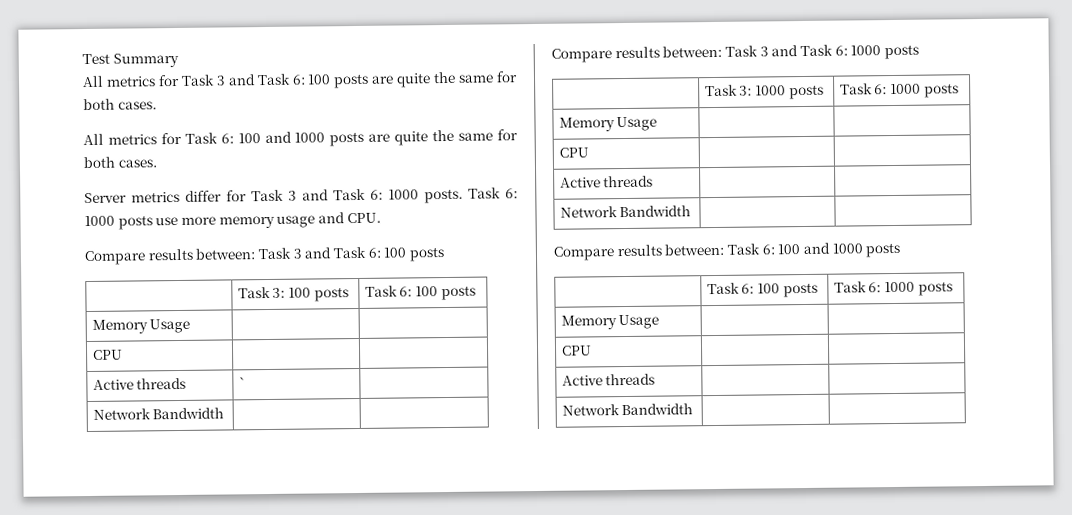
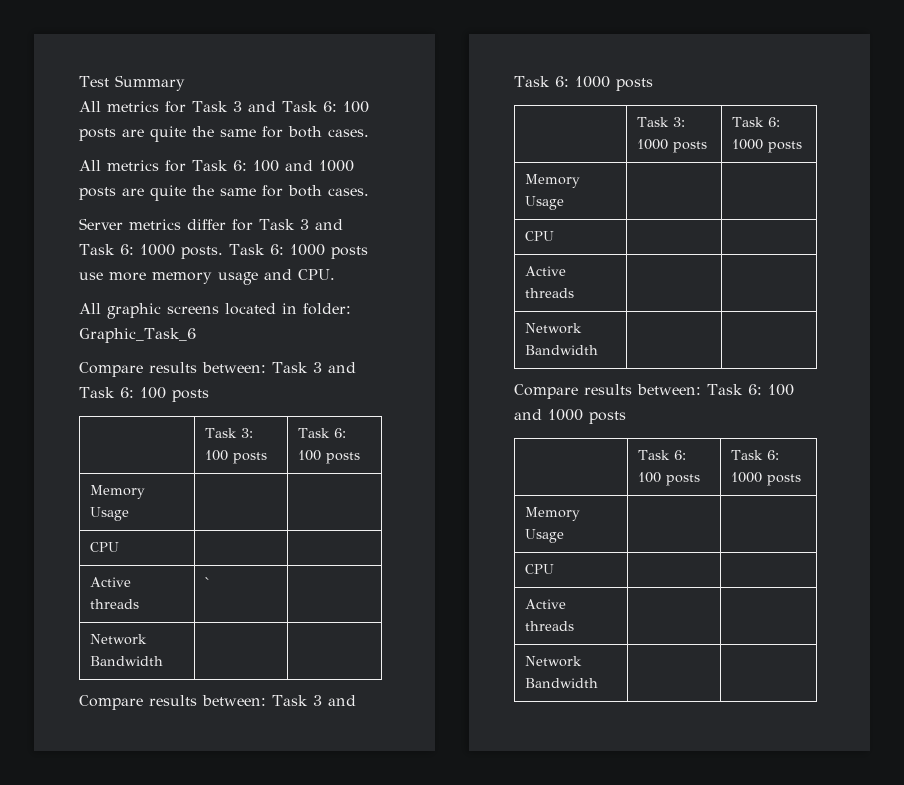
+ All graphic screens located in folder: Graphic_Task_6

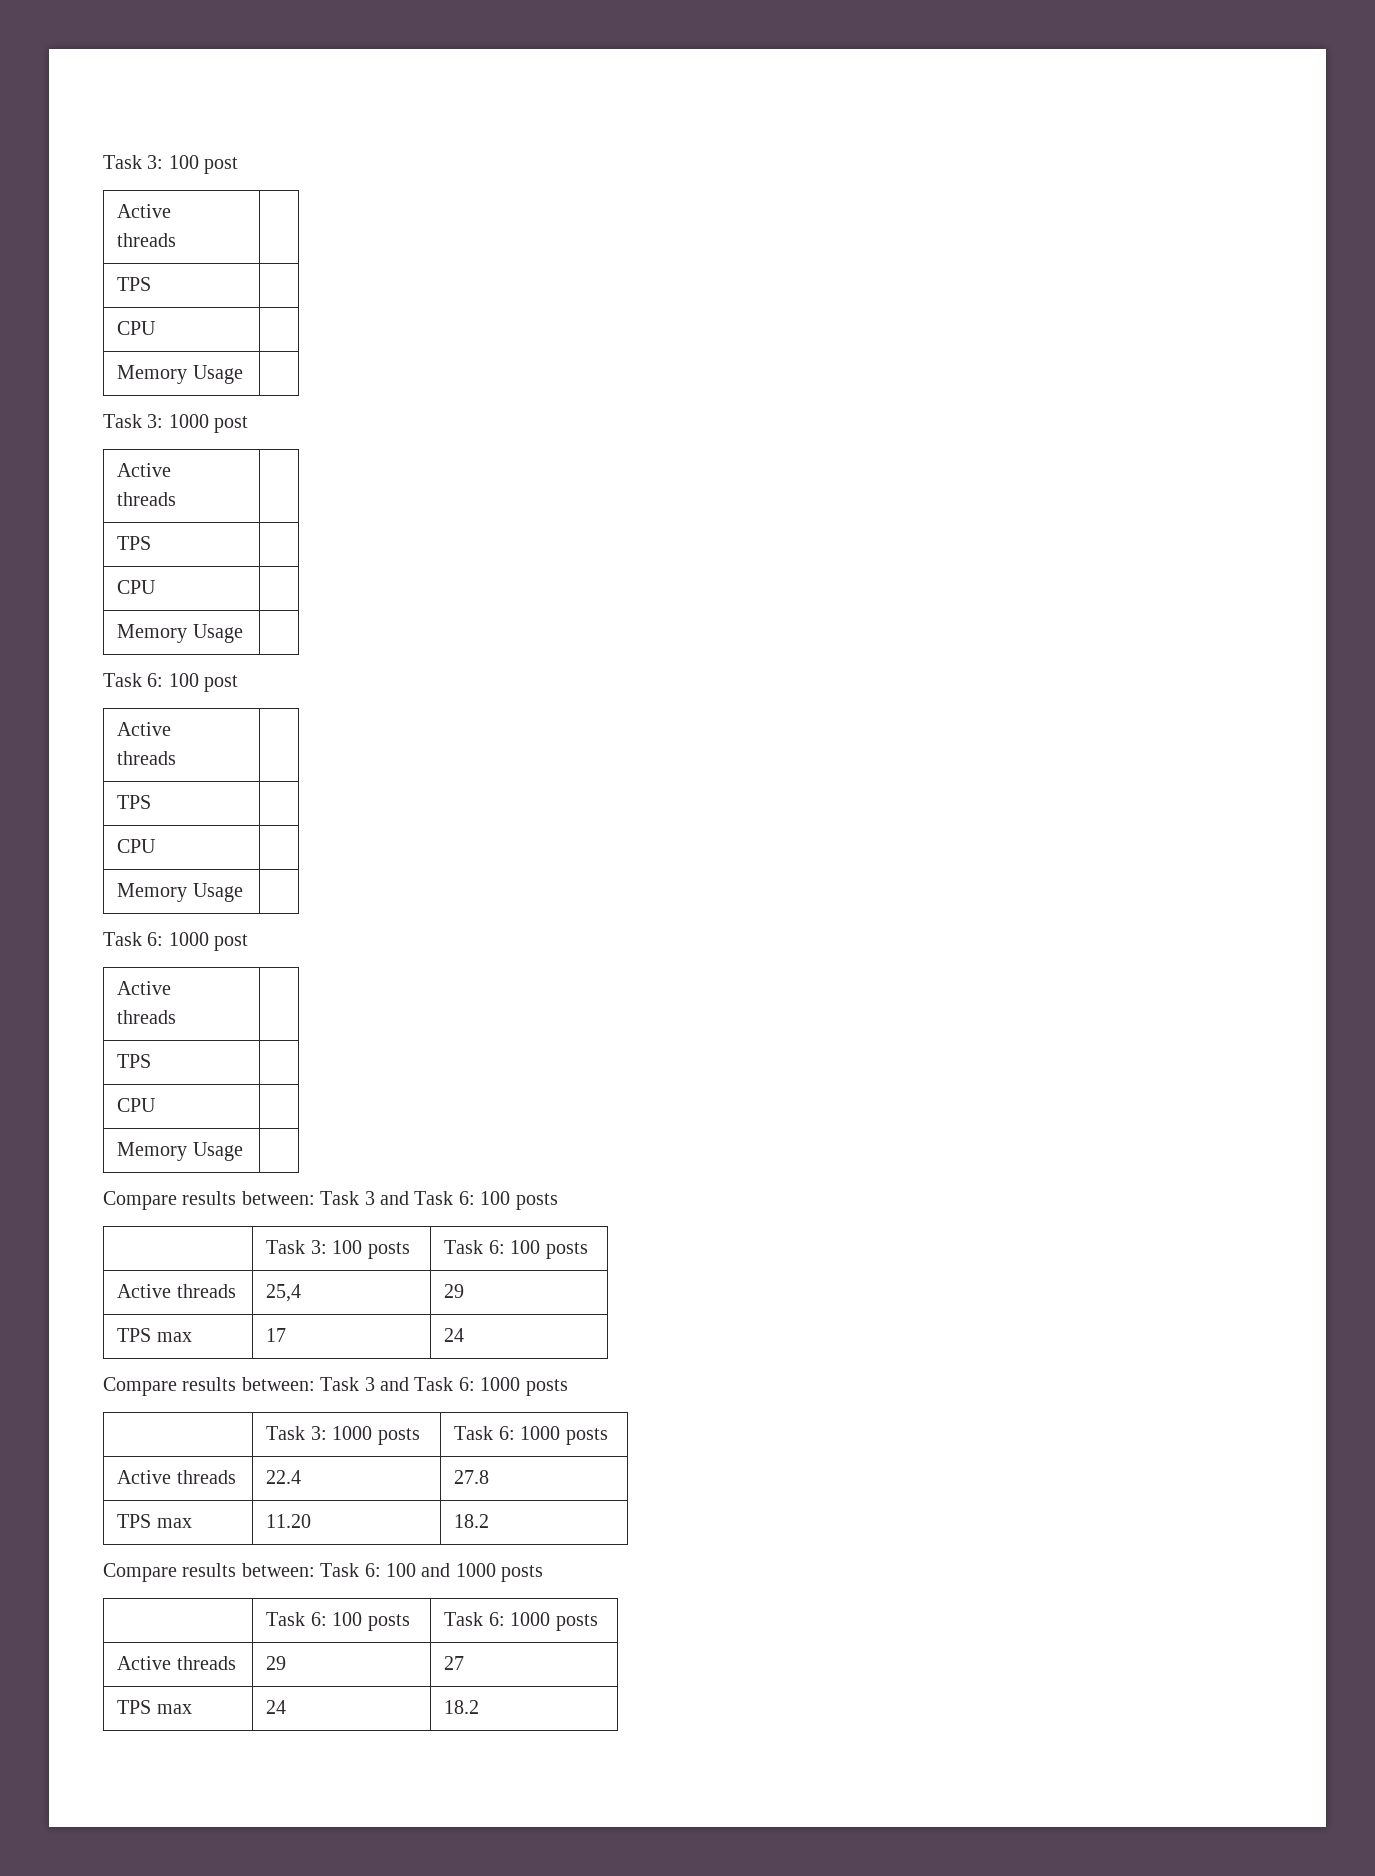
- Test Summary
- All metrics for Task 3 and Task 6: 100 posts are quite the same for both cases.
- All metrics for Task 6: 100 and 1000 posts are quite the same for both cases.
- Server metrics differ for Task 3 and Task 6: 1000 posts. Task 6: 1000 posts use more memory usage and CPU.
- All graphic screens located in folder: Graphic_Task_6
+ Task 3: 100 post
+ Active
+ threads |
+ TPS |
+ CPU |
+ Memory Usage |
+ Task 3: 1000 post
+ Active
+ threads |
+ TPS |
+ CPU |
+ Memory Usage |
+ Task 6: 100 post
+ Active
+ threads |
+ TPS |
+ CPU |
+ Memory Usage |
+ Task 6: 1000 post
+ Active
+ threads |
+ TPS |
+ CPU |
+ Memory Usage |
  | Task 3: 100 posts | Task 6: 100 posts
- Memory Usage | |
- CPU | |
- Active threads | ` |
- Network Bandwidth | |
+ Active threads | 25,4 | 29
+ TPS max | 17 | 24
  | Task 3: 1000 posts | Task 6: 1000 posts
- Memory Usage | |
- CPU | |
- Active threads | |
- Network Bandwidth | |
+ Active threads | 22.4 | 27.8
+ TPS max | 11.20 | 18.2
  | Task 6: 100 posts | Task 6: 1000 posts
- Memory Usage | |
- CPU | |
- Active threads | |
- Network Bandwidth | |
+ Active threads | 29 | 27
+ TPS max | 24 | 18.2

